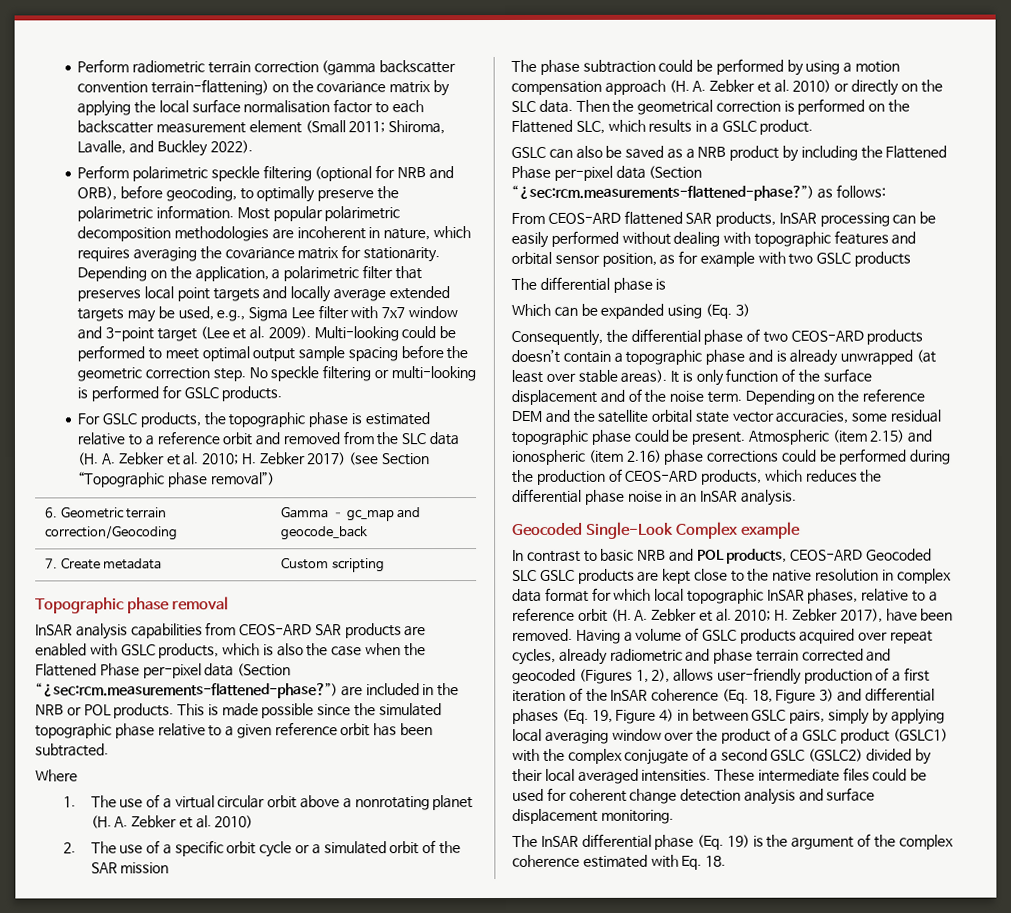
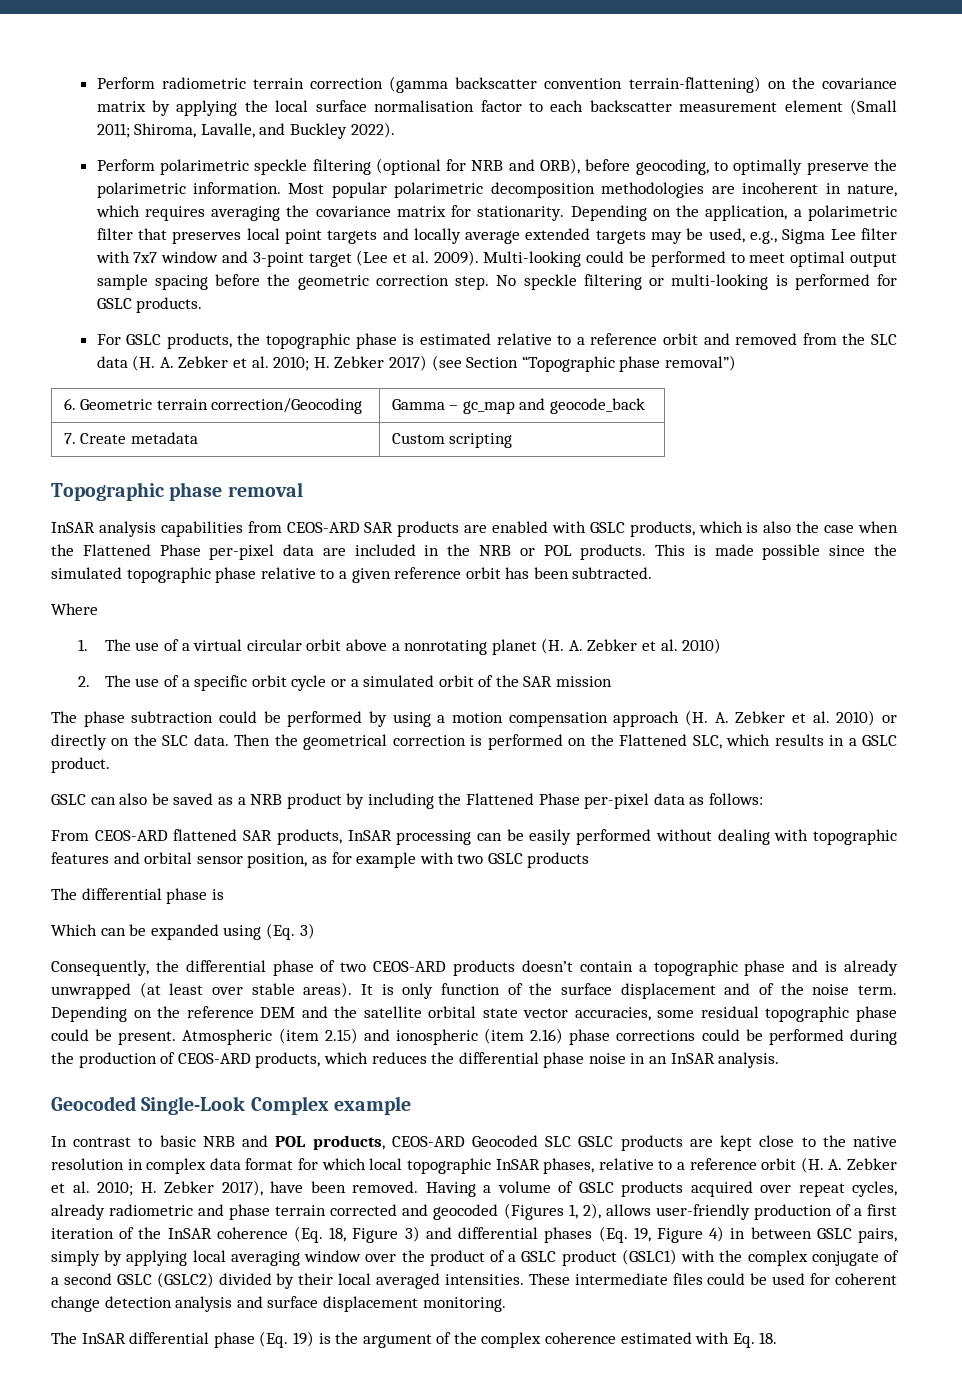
- InSAR analysis capabilities from CEOS-ARD SAR products are enabled with GSLC products, which is also the case when the Flattened Phase per-pixel data (Section “¿sec:rcm.measurements-flattened-phase?”) are included in the NRB or POL products.
+ InSAR analysis capabilities from CEOS-ARD SAR products are enabled with GSLC products, which is also the case when the Flattened Phase per-pixel data are included in the NRB or POL products.
- GSLC can also be saved as a NRB product by including the Flattened Phase per-pixel data (Section “¿sec:rcm.measurements-flattened-phase?”) as follows:
+ GSLC can also be saved as a NRB product by including the Flattened Phase per-pixel data as follows:

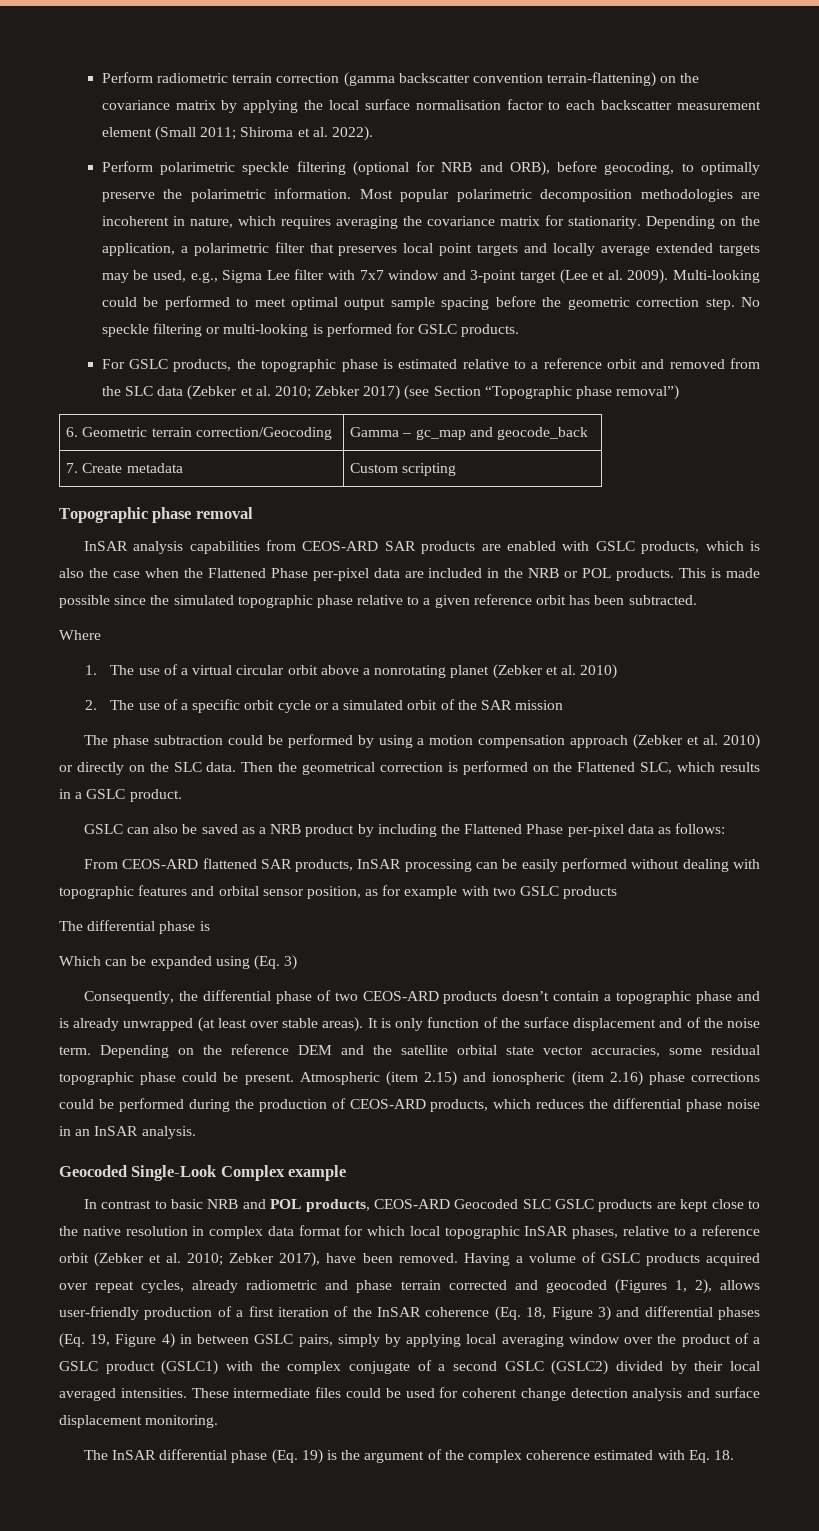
- Perform radiometric terrain correction (gamma backscatter convention terrain-flattening) on the covariance matrix by applying the local surface normalisation factor to each backscatter measurement element (Small 2011; Shiroma, Lavalle, and Buckley 2022).
+ Perform radiometric terrain correction (gamma backscatter convention terrain-flattening) on the covariance matrix by applying the local surface normalisation factor to each backscatter measurement element (Small 2011; Shiroma et al. 2022).
- For GSLC products, the topographic phase is estimated relative to a reference orbit and removed from the SLC data (H. A. Zebker et al. 2010; H. Zebker 2017) (see Section “Topographic phase removal”)
+ For GSLC products, the topographic phase is estimated relative to a reference orbit and removed from the SLC data (Zebker et al. 2010; Zebker 2017) (see Section “Topographic phase removal”)
- 1. The use of a virtual circular orbit above a nonrotating planet (H. A. Zebker et al. 2010)
+ 1. The use of a virtual circular orbit above a nonrotating planet (Zebker et al. 2010)
- The phase subtraction could be performed by using a motion compensation approach (H. A. Zebker et al. 2010) or directly on the SLC data.
+ The phase subtraction could be performed by using a motion compensation approach (Zebker et al. 2010) or directly on the SLC data.
- In contrast to basic NRB and POL products, CEOS-ARD Geocoded SLC GSLC products are kept close to the native resolution in complex data format for which local topographic InSAR phases, relative to a reference orbit (H. A. Zebker et al. 2010; H. Zebker 2017), have been removed.
+ In contrast to basic NRB and POL products, CEOS-ARD Geocoded SLC GSLC products are kept close to the native resolution in complex data format for which local topographic InSAR phases, relative to a reference orbit (Zebker et al. 2010; Zebker 2017), have been removed.

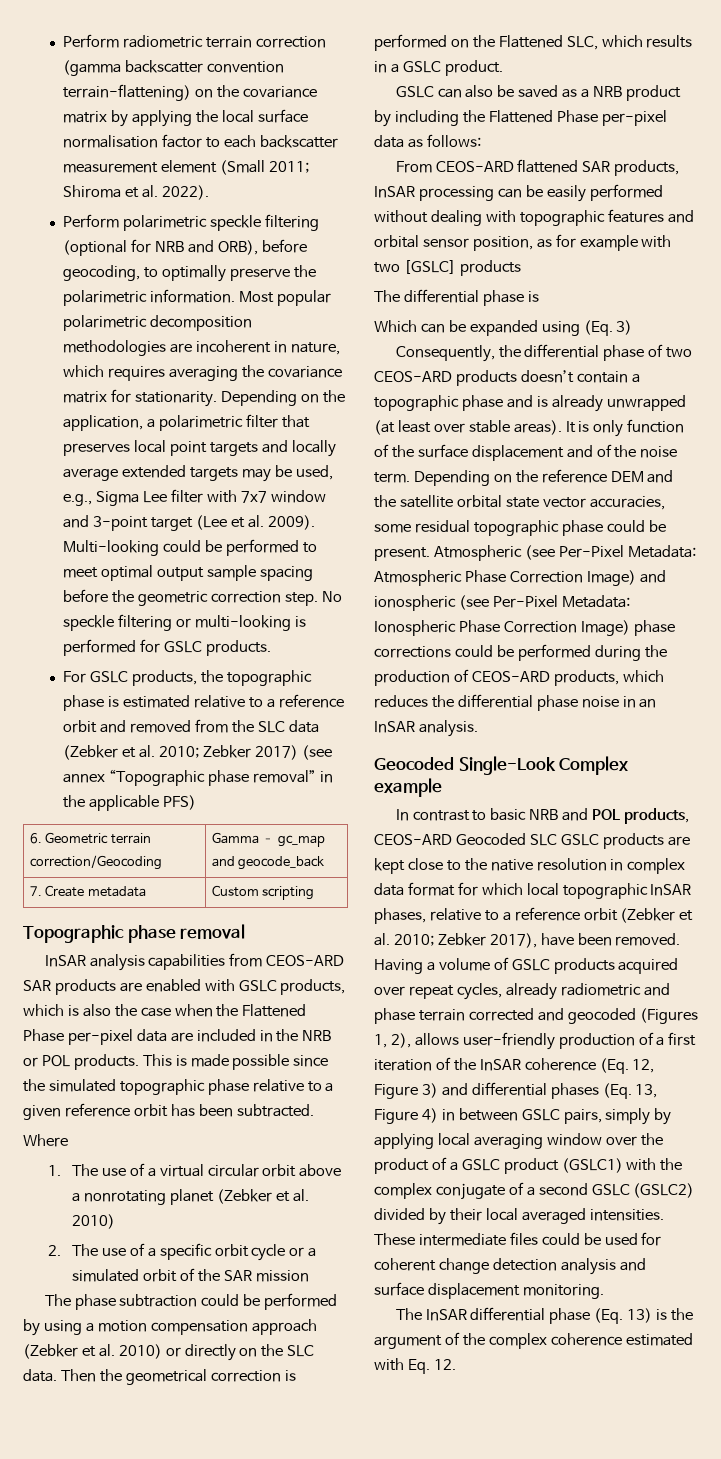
- For GSLC products, the topographic phase is estimated relative to a reference orbit and removed from the SLC data (Zebker et al. 2010; Zebker 2017) (see Section “Topographic phase removal”)
+ For GSLC products, the topographic phase is estimated relative to a reference orbit and removed from the SLC data (Zebker et al. 2010; Zebker 2017) (see annex “Topographic phase removal” in the applicable PFS)
- From CEOS-ARD flattened SAR products, InSAR processing can be easily performed without dealing with topographic features and orbital sensor position, as for example with two GSLC products
+ From CEOS-ARD flattened SAR products, InSAR processing can be easily performed without dealing with topographic features and orbital sensor position, as for example with two [GSLC] products
- Atmospheric (item 2.15) and ionospheric (item 2.16) phase corrections could be performed during the production of CEOS-ARD products, which reduces the differential phase noise in an InSAR analysis.
+ Atmospheric (see Per-Pixel Metadata: Atmospheric Phase Correction Image) and ionospheric (see Per-Pixel Metadata: Ionospheric Phase Correction Image) phase corrections could be performed during the production of CEOS-ARD products, which reduces the differential phase noise in an InSAR analysis.
- Having a volume of GSLC products acquired over repeat cycles, already radiometric and phase terrain corrected and geocoded (Figures 1, 2), allows user-friendly production of a first iteration of the InSAR coherence (Eq. 18, Figure 3) and differential phases (Eq. 19, Figure 4) in between GSLC pairs, simply by applying local averaging window over the product of a GSLC product (GSLC1) with the complex conjugate of a second GSLC (GSLC2) divided by their local averaged intensities.
+ Having a volume of GSLC products acquired over repeat cycles, already radiometric and phase terrain corrected and geocoded (Figures 1, 2), allows user-friendly production of a first iteration of the InSAR coherence (Eq. 12, Figure 3) and differential phases (Eq. 13, Figure 4) in between GSLC pairs, simply by applying local averaging window over the product of a GSLC product (GSLC1) with the complex conjugate of a second GSLC (GSLC2) divided by their local averaged intensities.
- The InSAR differential phase (Eq. 19) is the argument of the complex coherence estimated with Eq. 18.
+ The InSAR differential phase (Eq. 13) is the argument of the complex coherence estimated with Eq. 12.

